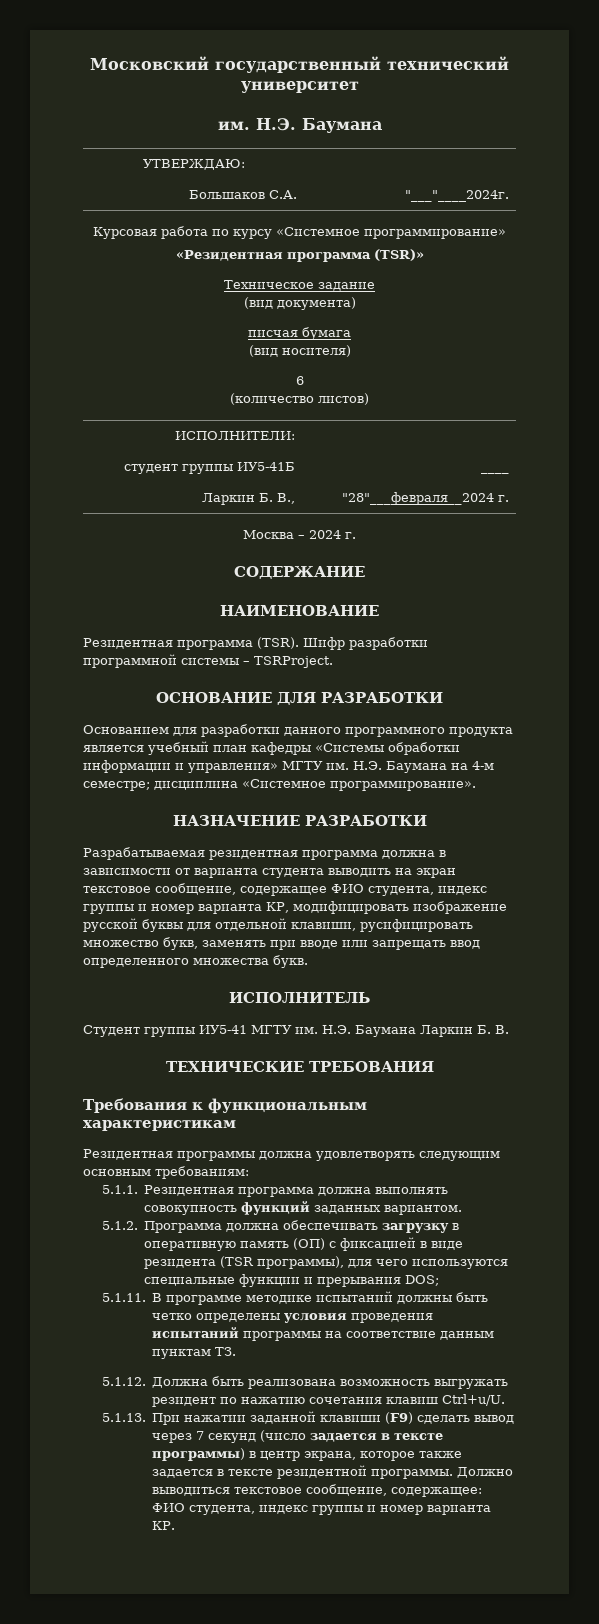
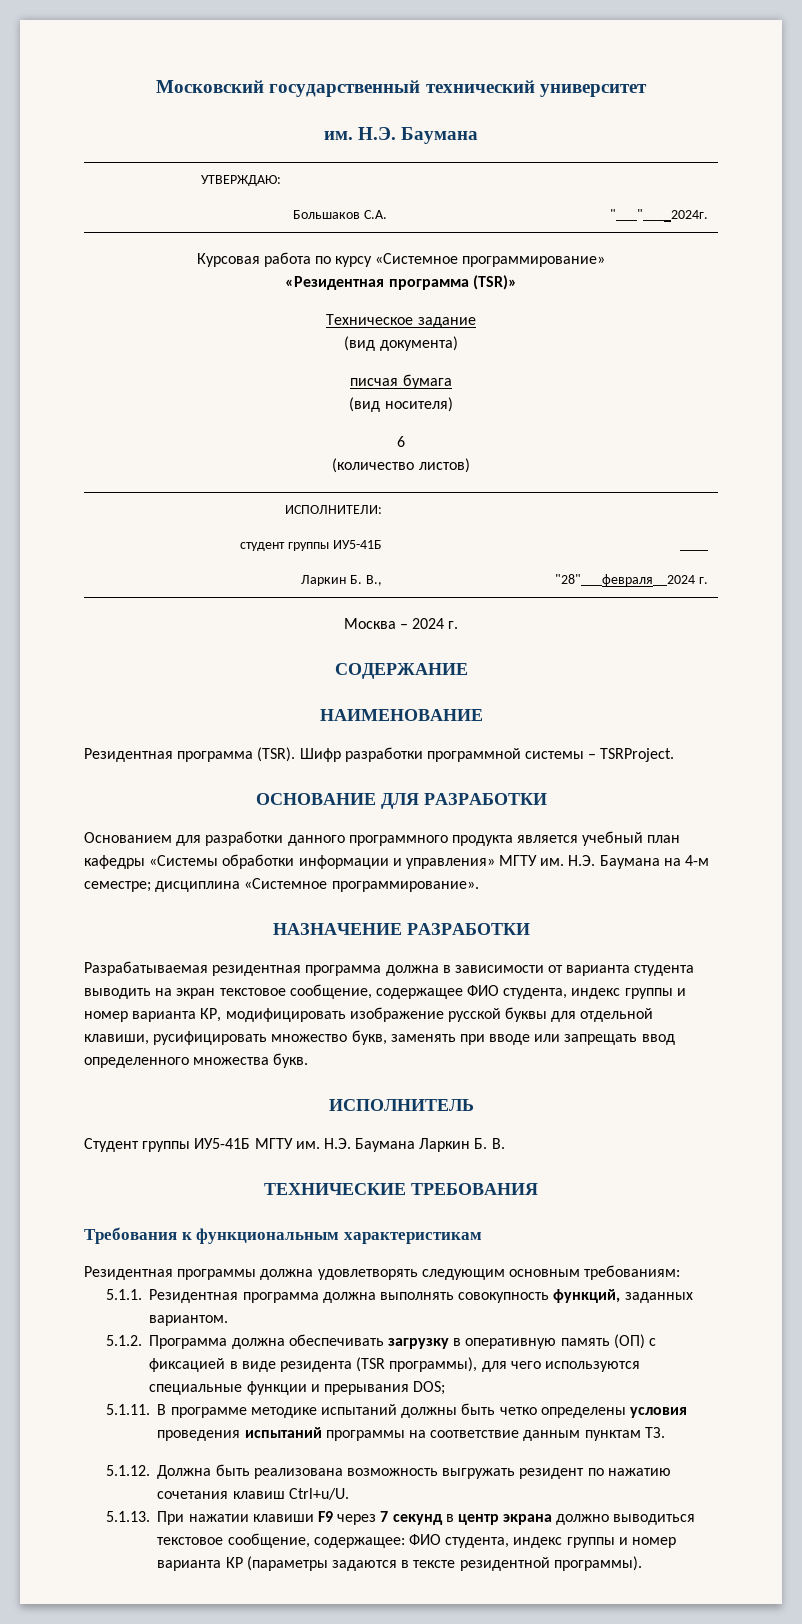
- Студент группы ИУ5-41 МГТУ им. Н.Э. Баумана Ларкин Б. В.
+ Студент группы ИУ5-41Б МГТУ им. Н.Э. Баумана Ларкин Б. В.
- 5.1.1. Резидентная программа должна выполнять совокупность функций заданных вариантом.
+ 5.1.1. Резидентная программа должна выполнять совокупность функций, заданных вариантом.
- 5.1.13. При нажатии заданной клавиши (F9) сделать вывод через 7 секунд (число задается в тексте программы) в центр экрана, которое также задается в тексте резидентной программы. Должно выводиться текстовое сообщение, содержащее: ФИО студента, индекс группы и номер варианта КР.
+ 5.1.13. При нажатии клавиши F9 через 7 секунд в центр экрана должно выводиться текстовое сообщение, содержащее: ФИО студента, индекс группы и номер варианта КР (параметры задаются в тексте резидентной программы).

